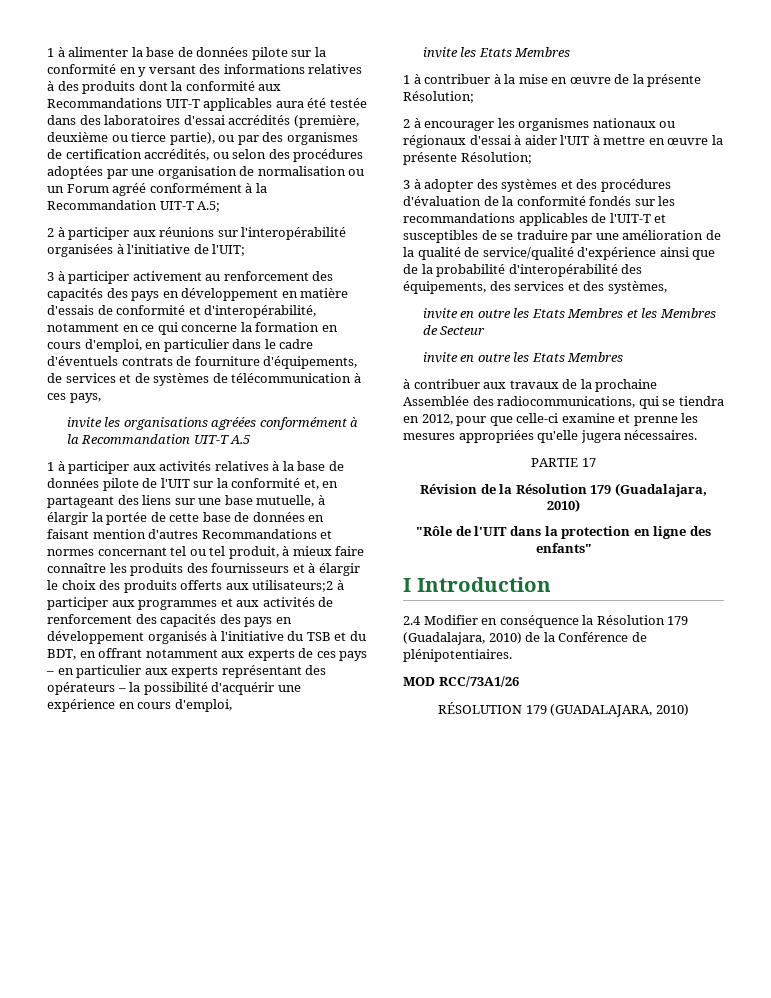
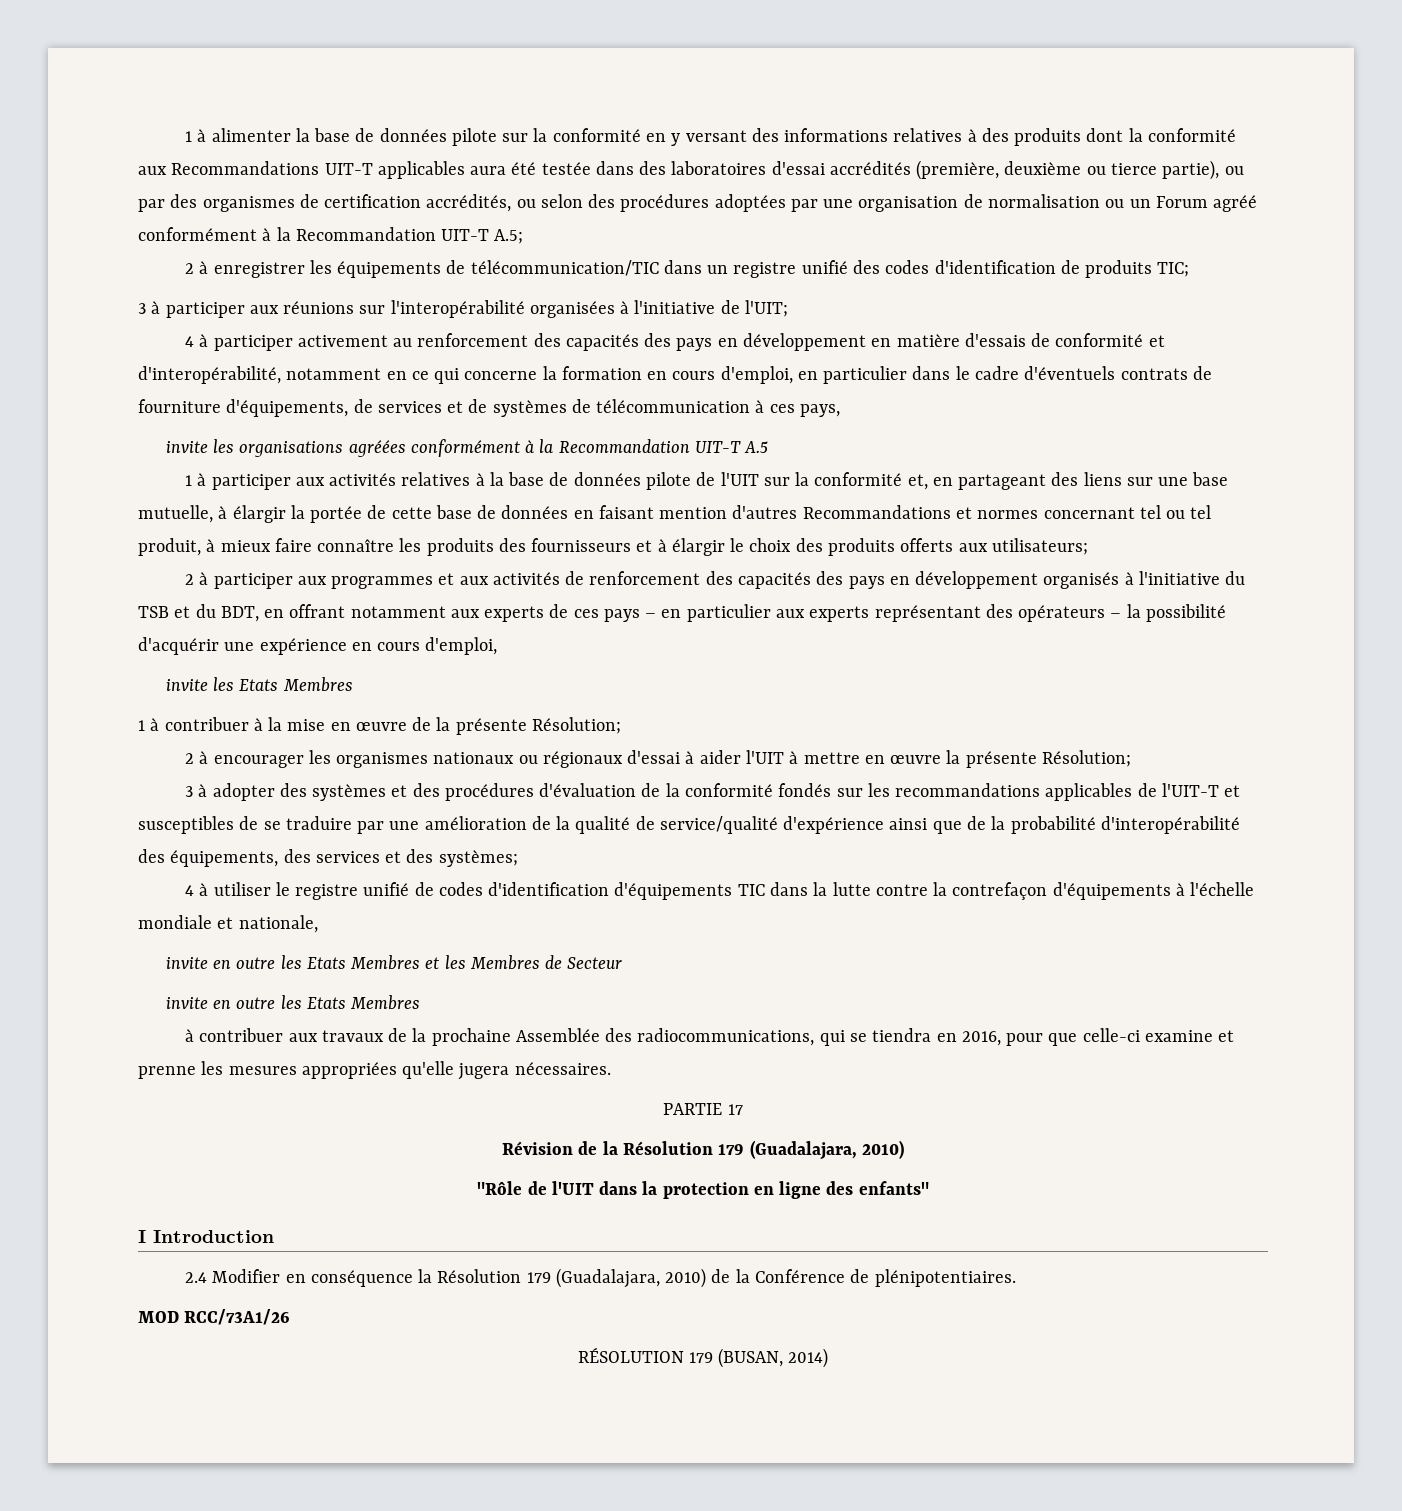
- 2 à participer aux réunions sur l'interopérabilité organisées à l'initiative de l'UIT;
+ 2 à enregistrer les équipements de télécommunication/TIC dans un registre unifié des codes d'identification de produits TIC;
+ 3 à participer aux réunions sur l'interopérabilité organisées à l'initiative de l'UIT;
- 3 à participer activement au renforcement des capacités des pays en développement en matière d'essais de conformité et d'interopérabilité, notamment en ce qui concerne la formation en cours d'emploi, en particulier dans le cadre d'éventuels contrats de fourniture d'équipements, de services et de systèmes de télécommunication à ces pays,
+ 4 à participer activement au renforcement des capacités des pays en développement en matière d'essais de conformité et d'interopérabilité, notamment en ce qui concerne la formation en cours d'emploi, en particulier dans le cadre d'éventuels contrats de fourniture d'équipements, de services et de systèmes de télécommunication à ces pays,
- 1 à participer aux activités relatives à la base de données pilote de l'UIT sur la conformité et, en partageant des liens sur une base mutuelle, à élargir la portée de cette base de données en faisant mention d'autres Recommandations et normes concernant tel ou tel produit, à mieux faire connaître les produits des fournisseurs et à élargir le choix des produits offerts aux utilisateurs;2 à participer aux programmes et aux activités de renforcement des capacités des pays en développement organisés à l'initiative du TSB et du BDT, en offrant notamment aux experts de ces pays – en particulier aux experts représentant des opérateurs – la possibilité d'acquérir une expérience en cours d'emploi,
+ 1 à participer aux activités relatives à la base de données pilote de l'UIT sur la conformité et, en partageant des liens sur une base mutuelle, à élargir la portée de cette base de données en faisant mention d'autres Recommandations et normes concernant tel ou tel produit, à mieux faire connaître les produits des fournisseurs et à élargir le choix des produits offerts aux utilisateurs;
+ 2 à participer aux programmes et aux activités de renforcement des capacités des pays en développement organisés à l'initiative du TSB et du BDT, en offrant notamment aux experts de ces pays – en particulier aux experts représentant des opérateurs – la possibilité d'acquérir une expérience en cours d'emploi,
- 3 à adopter des systèmes et des procédures d'évaluation de la conformité fondés sur les recommandations applicables de l'UIT-T et susceptibles de se traduire par une amélioration de la qualité de service/qualité d'expérience ainsi que de la probabilité d'interopérabilité des équipements, des services et des systèmes,
+ 3 à adopter des systèmes et des procédures d'évaluation de la conformité fondés sur les recommandations applicables de l'UIT-T et susceptibles de se traduire par une amélioration de la qualité de service/qualité d'expérience ainsi que de la probabilité d'interopérabilité des équipements, des services et des systèmes;
+ 4 à utiliser le registre unifié de codes d'identification d'équipements TIC dans la lutte contre la contrefaçon d'équipements à l'échelle mondiale et nationale,
- à contribuer aux travaux de la prochaine Assemblée des radiocommunications, qui se tiendra en 2012, pour que celle-ci examine et prenne les mesures appropriées qu'elle jugera nécessaires.
+ à contribuer aux travaux de la prochaine Assemblée des radiocommunications, qui se tiendra en 2016, pour que celle-ci examine et prenne les mesures appropriées qu'elle jugera nécessaires.
- RÉSOLUTION 179 (GUADALAJARA, 2010)
+ RÉSOLUTION 179 (BUSAN, 2014)

